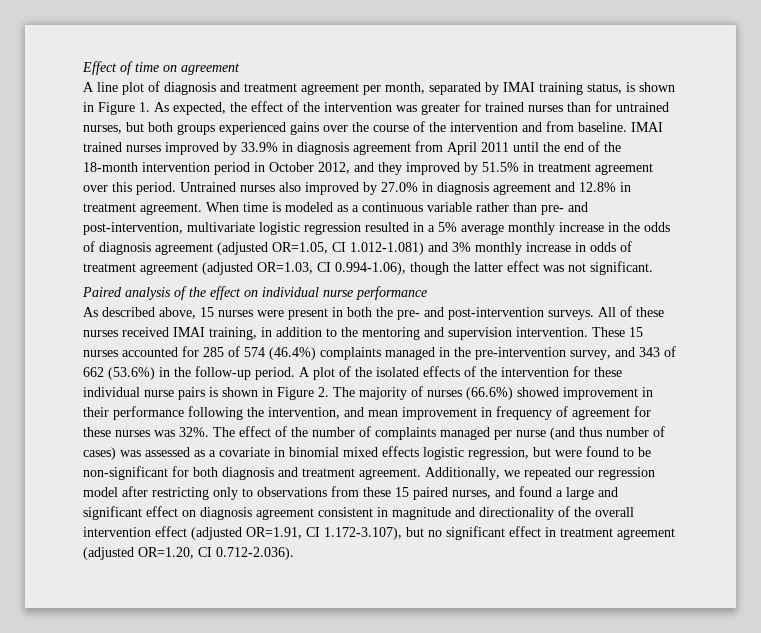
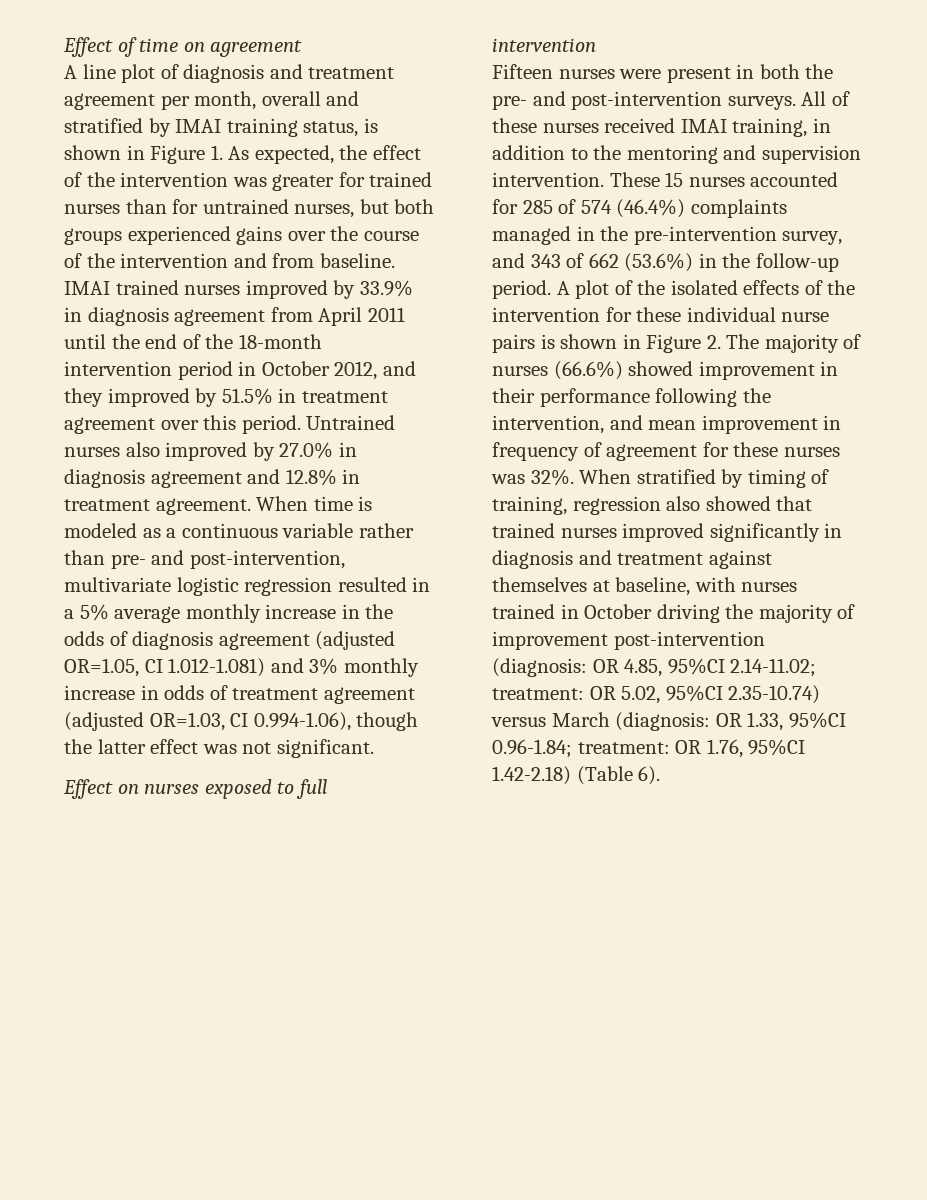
- A line plot of diagnosis and treatment agreement per month, separated by IMAI training status, is shown in Figure 1. As expected, the effect of the intervention was greater for trained nurses than for untrained nurses, but both groups experienced gains over the course of the intervention and from baseline.
+ A line plot of diagnosis and treatment agreement per month, overall and stratified by IMAI training status, is shown in Figure 1. As expected, the effect of the intervention was greater for trained nurses than for untrained nurses, but both groups experienced gains over the course of the intervention and from baseline.
- Paired analysis of the effect on individual nurse performance
- As described above, 15 nurses were present in both the pre- and post-intervention surveys.
+ Effect on nurses exposed to full intervention
+ Fifteen nurses were present in both the pre- and post-intervention surveys.
- The effect of the number of complaints managed per nurse (and thus number of cases) was assessed as a covariate in binomial mixed effects logistic regression, but were found to be non-significant for both diagnosis and treatment agreement. Additionally, we repeated our regression model after restricting only to observations from these 15 paired nurses, and found a large and significant effect on diagnosis agreement consistent in magnitude and directionality of the overall intervention effect (adjusted OR=1.91, CI 1.172-3.107), but no significant effect in treatment agreement (adjusted OR=1.20, CI 0.712-2.036).
+ When stratified by timing of training, regression also showed that trained nurses improved significantly in diagnosis and treatment against themselves at baseline, with nurses trained in October driving the majority of improvement post-intervention (diagnosis: OR 4.85, 95%CI 2.14-11.02; treatment: OR 5.02, 95%CI 2.35-10.74) versus March (diagnosis: OR 1.33, 95%CI 0.96-1.84; treatment: OR 1.76, 95%CI 1.42-2.18) (Table 6).

